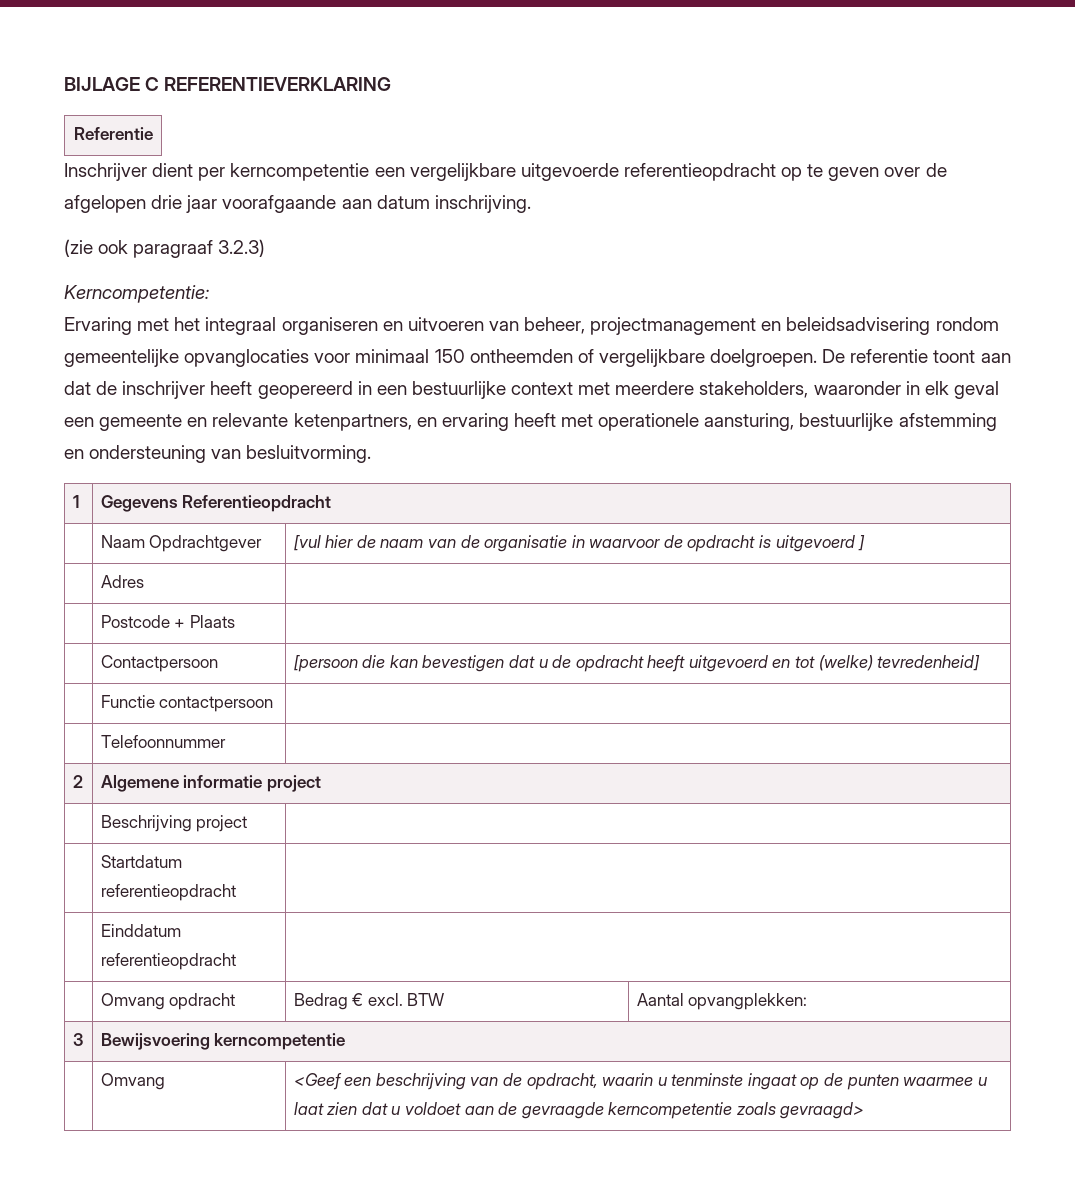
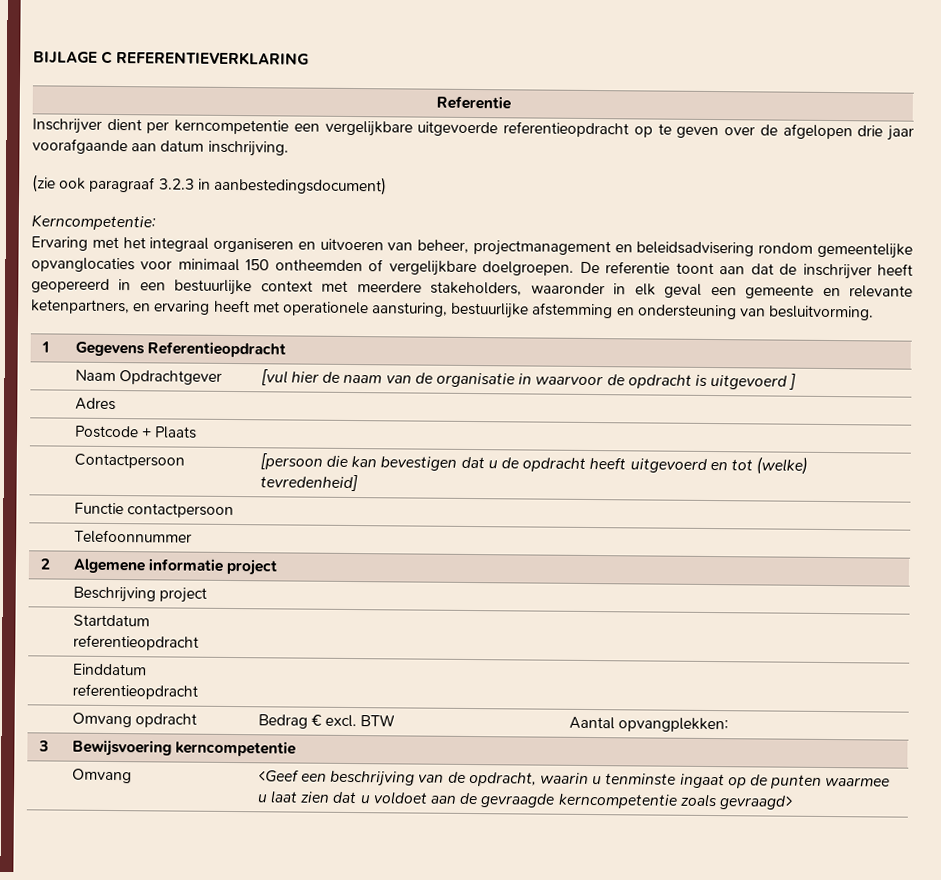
- (zie ook paragraaf 3.2.3)
+ (zie ook paragraaf 3.2.3 in aanbestedingsdocument)

